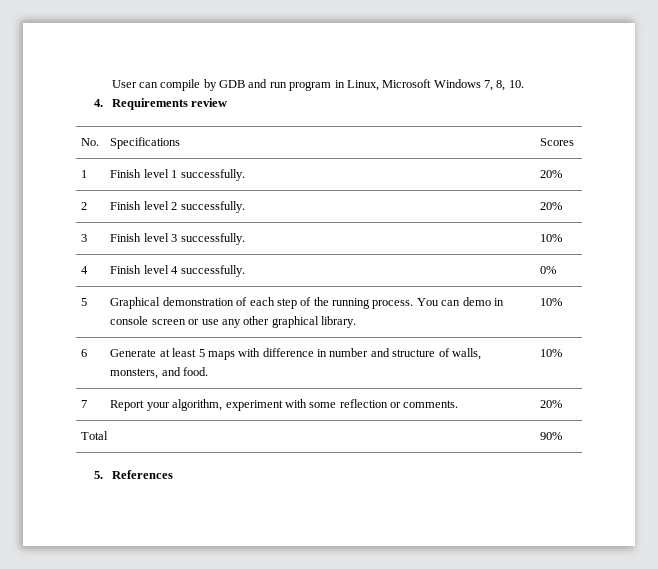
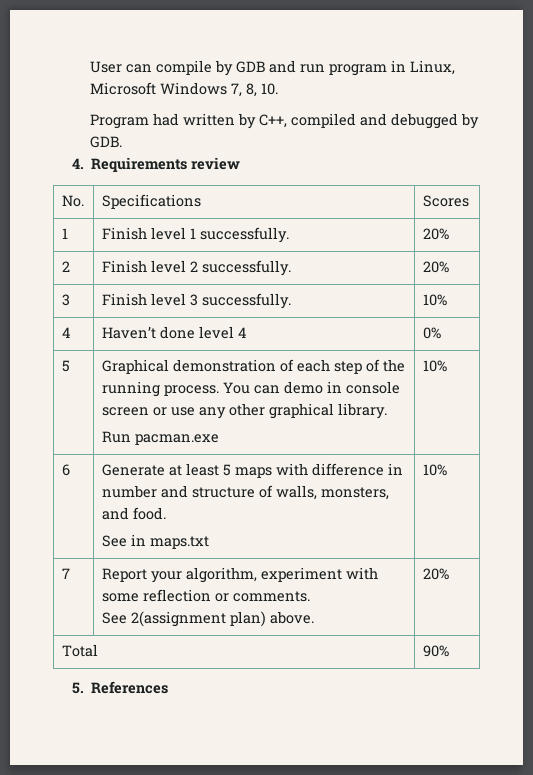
+ Program had written by C++, compiled and debugged by GDB.
- 4 | Finish level 4 successfully. | 0%
+ 4 | Haven’t done level 4 | 0%
- 5 | Graphical demonstration of each step of the running process. You can demo in console screen or use any other graphical library. | 10%
+ 5 | Graphical demonstration of each step of the running process. You can demo in console screen or use any other graphical library.
+ Run pacman.exe | 10%
- 6 | Generate at least 5 maps with difference in number and structure of walls, monsters, and food. | 10%
+ 6 | Generate at least 5 maps with difference in number and structure of walls, monsters, and food.
+ See in maps.txt | 10%
- 7 | Report your algorithm, experiment with some reflection or comments. | 20%
+ 7 | Report your algorithm, experiment with some reflection or comments.
+ See 2(assignment plan) above. | 20%

